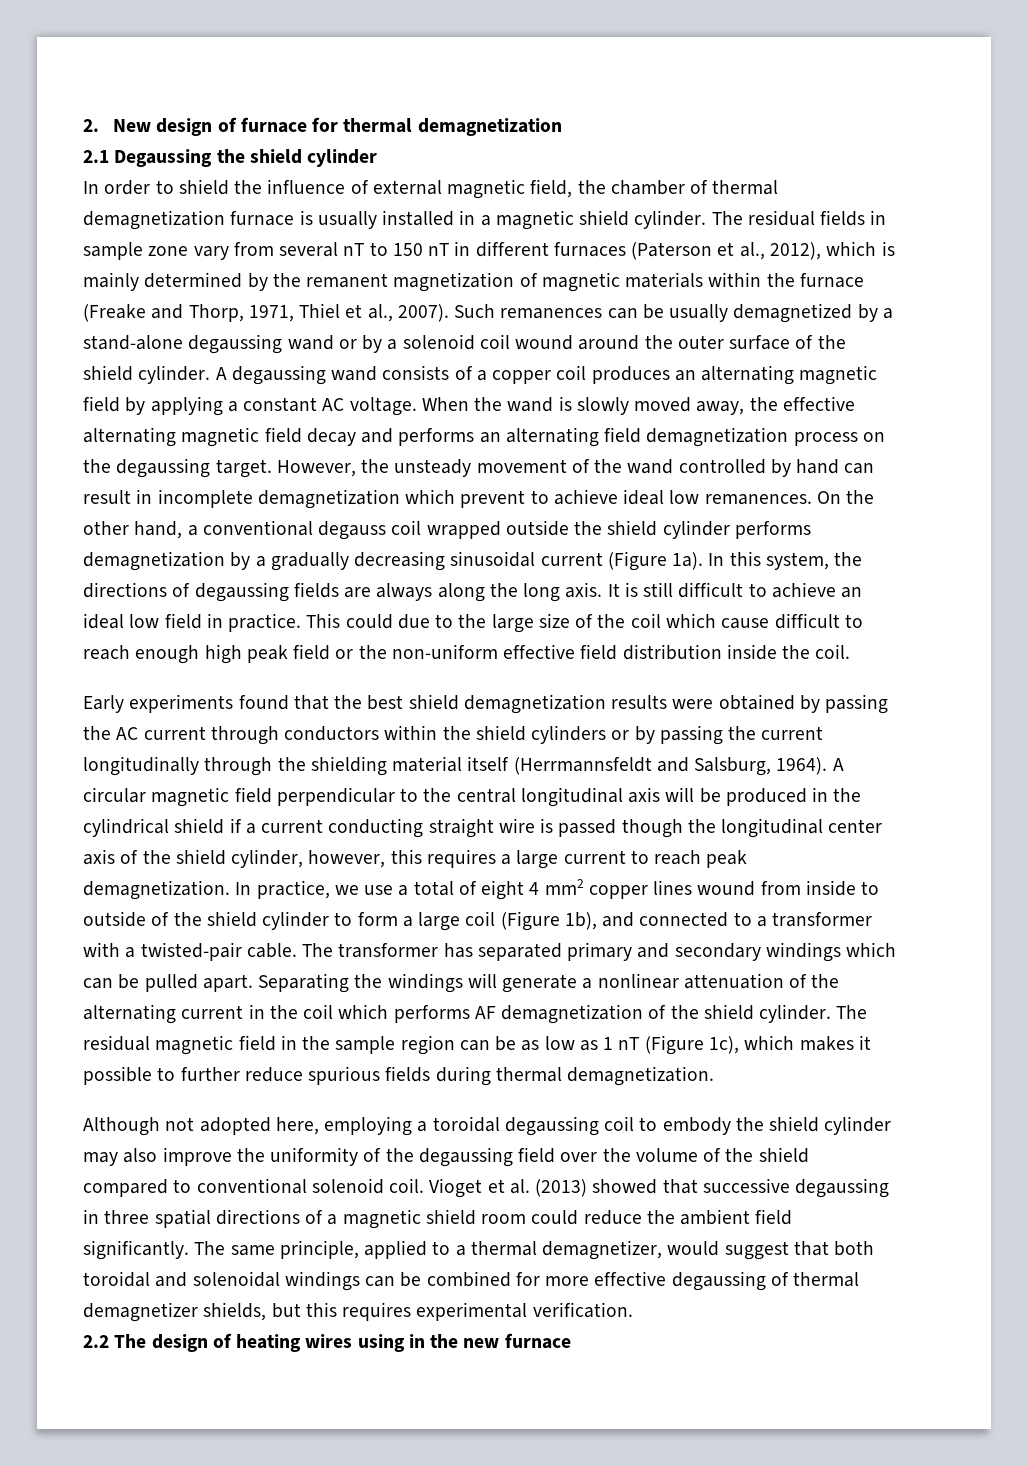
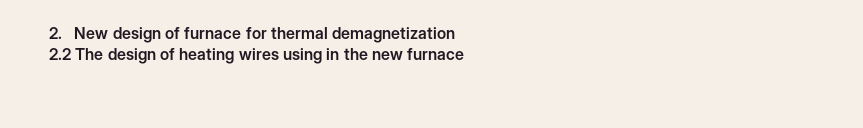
- 2.1 Degaussing the shield cylinder
- In order to shield the influence of external magnetic field, the chamber of thermal demagnetization furnace is usually installed in a magnetic shield cylinder. The residual fields in sample zone vary from several nT to 150 nT in different furnaces (Paterson et al., 2012), which is mainly determined by the remanent magnetization of magnetic materials within the furnace (Freake and Thorp, 1971, Thiel et al., 2007). Such remanences can be usually demagnetized by a stand-alone degaussing wand or by a solenoid coil wound around the outer surface of the shield cylinder. A degaussing wand consists of a copper coil produces an alternating magnetic field by applying a constant AC voltage. When the wand is slowly moved away, the effective alternating magnetic field decay and performs an alternating field demagnetization process on the degaussing target. However, the unsteady movement of the wand controlled by hand can result in incomplete demagnetization which prevent to achieve ideal low remanences. On the other hand, a conventional degauss coil wrapped outside the shield cylinder performs demagnetization by a gradually decreasing sinusoidal current (Figure 1a). In this system, the directions of degaussing fields are always along the long axis. It is still difficult to achieve an ideal low field in practice. This could due to the large size of the coil which cause difficult to reach enough high peak field or the non-uniform effective field distribution inside the coil.
- Early experiments found that the best shield demagnetization results were obtained by passing the AC current through conductors within the shield cylinders or by passing the current longitudinally through the shielding material itself (Herrmannsfeldt and Salsburg, 1964). A circular magnetic field perpendicular to the central longitudinal axis will be produced in the cylindrical shield if a current conducting straight wire is passed though the longitudinal center axis of the shield cylinder, however, this requires a large current to reach peak demagnetization. In practice, we use a total of eight 4 mm2 copper lines wound from inside to outside of the shield cylinder to form a large coil (Figure 1b), and connected to a transformer with a twisted-pair cable. The transformer has separated primary and secondary windings which can be pulled apart. Separating the windings will generate a nonlinear attenuation of the alternating current in the coil which performs AF demagnetization of the shield cylinder. The residual magnetic field in the sample region can be as low as 1 nT (Figure 1c), which makes it possible to further reduce spurious fields during thermal demagnetization.
- Although not adopted here, employing a toroidal degaussing coil to embody the shield cylinder may also improve the uniformity of the degaussing field over the volume of the shield compared to conventional solenoid coil. Vioget et al. (2013) showed that successive degaussing in three spatial directions of a magnetic shield room could reduce the ambient field significantly. The same principle, applied to a thermal demagnetizer, would suggest that both toroidal and solenoidal windings can be combined for more effective degaussing of thermal demagnetizer shields, but this requires experimental verification.

